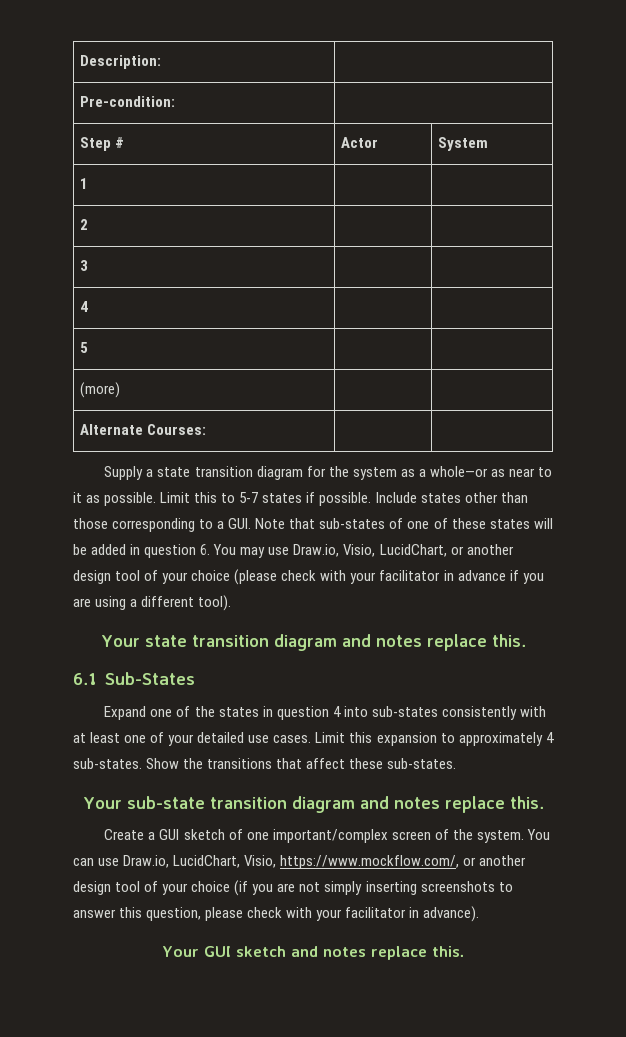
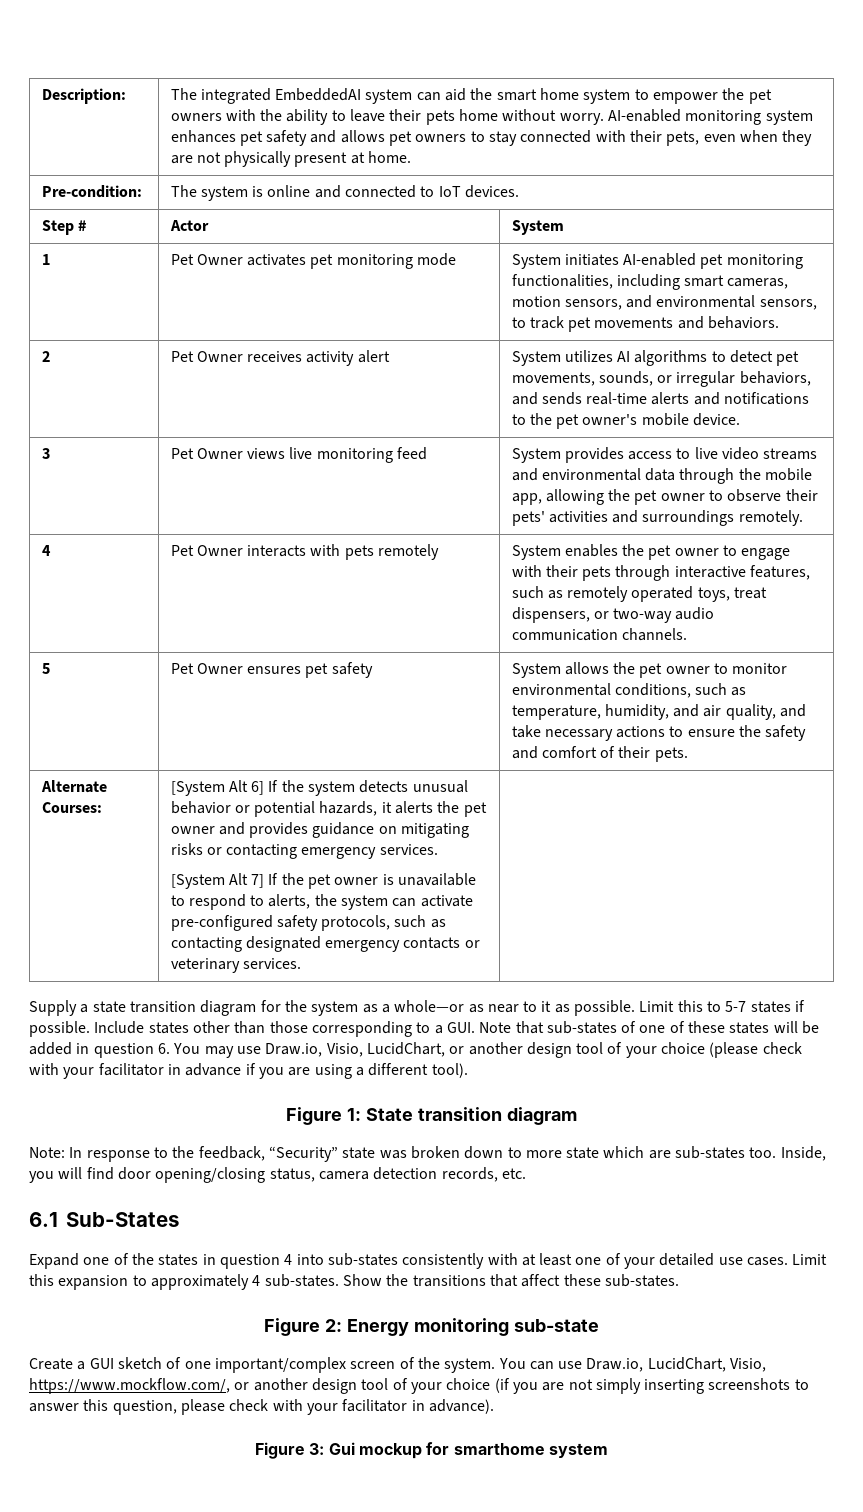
- Pre-condition: |
+ The integrated EmbeddedAI system can aid the smart home system to empower the pet owners with the ability to leave their pets home without worry. AI-enabled monitoring system enhances pet safety and allows pet owners to stay connected with their pets, even when they are not physically present at home.
+ Pre-condition: | The system is online and connected to IoT devices.
- 1 | |
- 2 | |
- 3 | |
- 4 | |
- 5 | |
- (more) | |
- Alternate Courses: | |
+ 1 | Pet Owner activates pet monitoring mode | System initiates AI-enabled pet monitoring functionalities, including smart cameras, motion sensors, and environmental sensors, to track pet movements and behaviors.
+ 2 | Pet Owner receives activity alert | System utilizes AI algorithms to detect pet movements, sounds, or irregular behaviors, and sends real-time alerts and notifications to the pet owner's mobile device.
+ 3 | Pet Owner views live monitoring feed | System provides access to live video streams and environmental data through the mobile app, allowing the pet owner to observe their pets' activities and surroundings remotely.
+ 4 | Pet Owner interacts with pets remotely | System enables the pet owner to engage with their pets through interactive features, such as remotely operated toys, treat dispensers, or two-way audio communication channels.
+ 5 | Pet Owner ensures pet safety | System allows the pet owner to monitor environmental conditions, such as temperature, humidity, and air quality, and take necessary actions to ensure the safety and comfort of their pets.
+ Alternate Courses: | [System Alt 6] If the system detects unusual behavior or potential hazards, it alerts the pet owner and provides guidance on mitigating risks or contacting emergency services.
+ [System Alt 7] If the pet owner is unavailable to respond to alerts, the system can activate pre-configured safety protocols, such as contacting designated emergency contacts or veterinary services.
- Your state transition diagram and notes replace this.
+ Figure 1: State transition diagram
+ Note: In response to the feedback, “Security” state was broken down to more state which are sub-states too. Inside, you will find door opening/closing status, camera detection records, etc.
- Your sub-state transition diagram and notes replace this.
+ Figure 2: Energy monitoring sub-state
- Your GUI sketch and notes replace this.
+ Figure 3: Gui mockup for smarthome system

